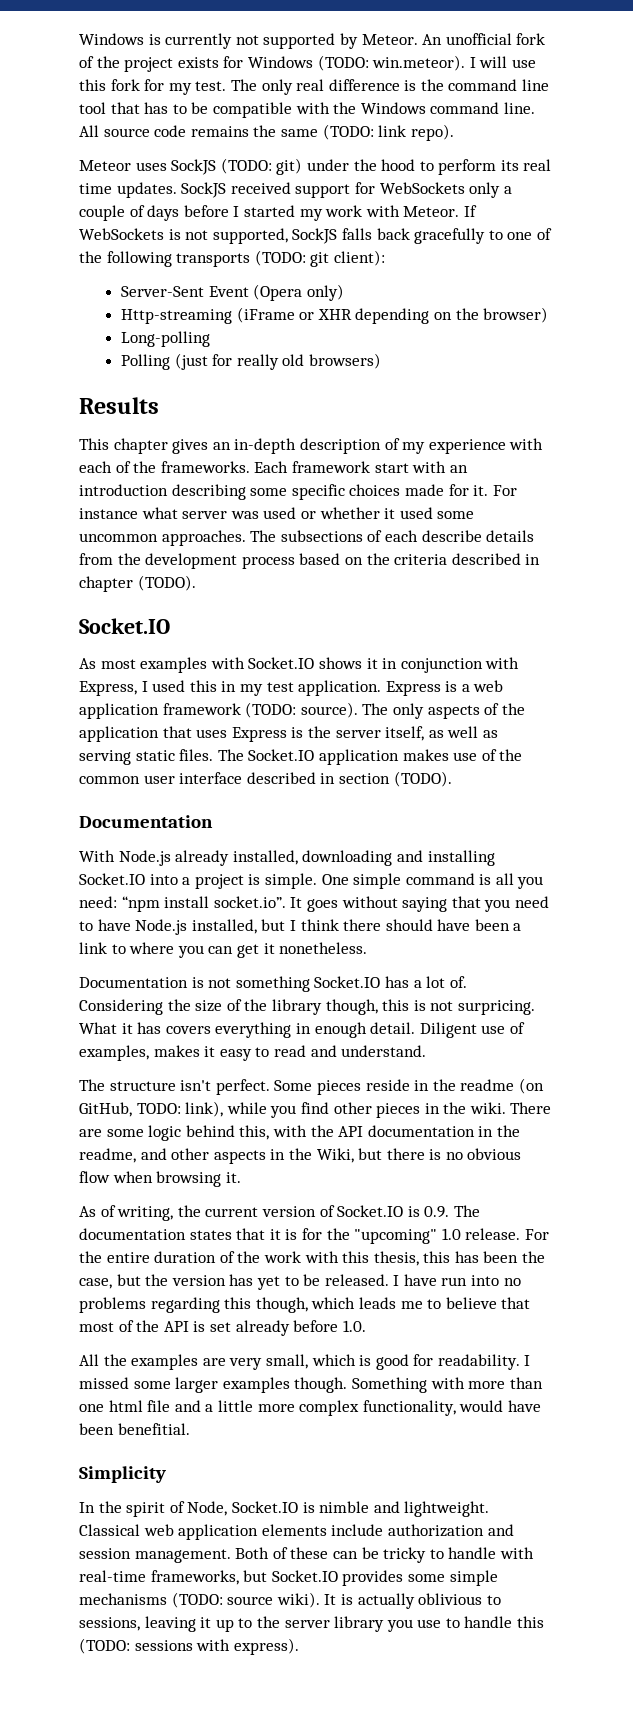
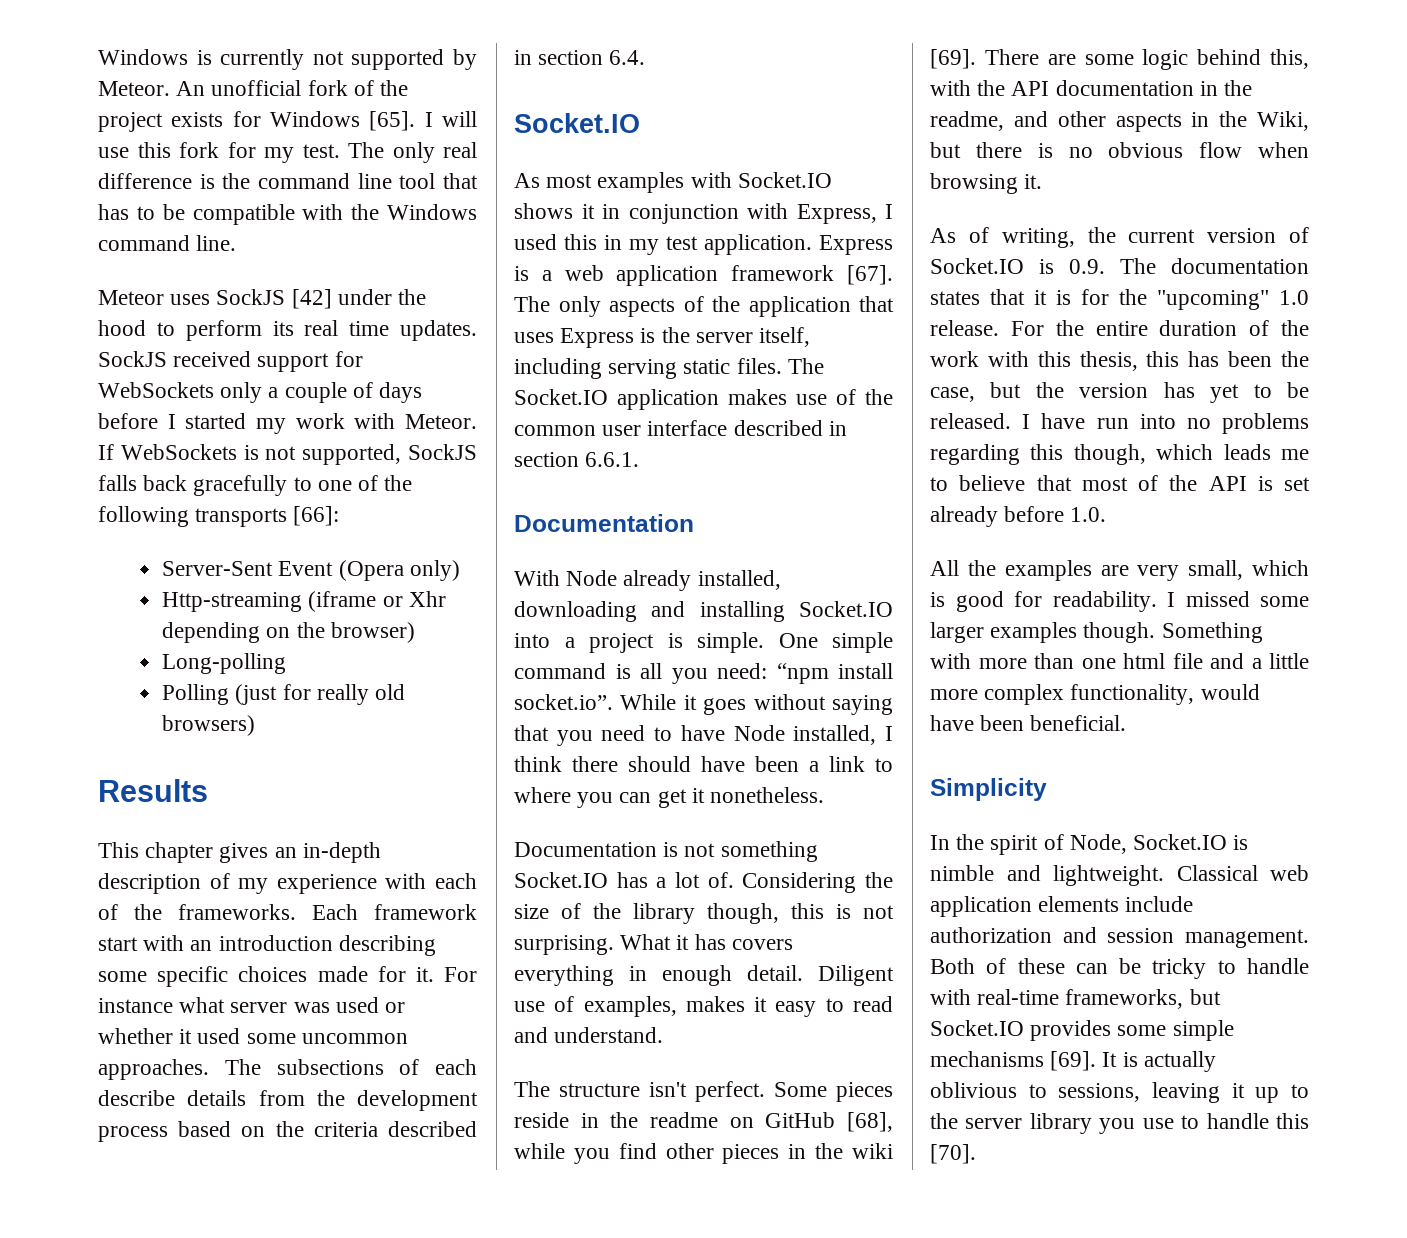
- An unofficial fork of the project exists for Windows (TODO: win.meteor). I will use this fork for my test.
+ An unofficial fork of the project exists for Windows [65]. I will use this fork for my test.
- All source code remains the same (TODO: link repo).
- Meteor uses SockJS (TODO: git) under the hood to perform its real time updates.
+ Meteor uses SockJS [42] under the hood to perform its real time updates.
- If WebSockets is not supported, SockJS falls back gracefully to one of the following transports (TODO: git client):
+ If WebSockets is not supported, SockJS falls back gracefully to one of the following transports [66]:
- Http-streaming (iFrame or XHR depending on the browser)
+ Http-streaming (iframe or Xhr depending on the browser)
- The subsections of each describe details from the development process based on the criteria described in chapter (TODO).
+ The subsections of each describe details from the development process based on the criteria described in section 6.4.
- Express is a web application framework (TODO: source).
+ Express is a web application framework [67].
- The only aspects of the application that uses Express is the server itself, as well as serving static files.
+ The only aspects of the application that uses Express is the server itself, including serving static files.
- The Socket.IO application makes use of the common user interface described in section (TODO).
+ The Socket.IO application makes use of the common user interface described in section 6.6.1.
- With Node.js already installed, downloading and installing Socket.IO into a project is simple.
+ With Node already installed, downloading and installing Socket.IO into a project is simple.
- One simple command is all you need: “npm install socket.io”. It goes without saying that you need to have Node.js installed, but I think there should have been a link to where you can get it nonetheless.
+ One simple command is all you need: “npm install socket.io”. While it goes without saying that you need to have Node installed, I think there should have been a link to where you can get it nonetheless.
- Considering the size of the library though, this is not surpricing.
+ Considering the size of the library though, this is not surprising.
- Some pieces reside in the readme (on GitHub, TODO: link), while you find other pieces in the wiki.
+ Some pieces reside in the readme on GitHub [68], while you find other pieces in the wiki [69].
- Something with more than one html file and a little more complex functionality, would have been benefitial.
+ Something with more than one html file and a little more complex functionality, would have been beneficial.
- Both of these can be tricky to handle with real-time frameworks, but Socket.IO provides some simple mechanisms (TODO: source wiki).
+ Both of these can be tricky to handle with real-time frameworks, but Socket.IO provides some simple mechanisms [69].
- It is actually oblivious to sessions, leaving it up to the server library you use to handle this (TODO: sessions with express).
+ It is actually oblivious to sessions, leaving it up to the server library you use to handle this [70].

